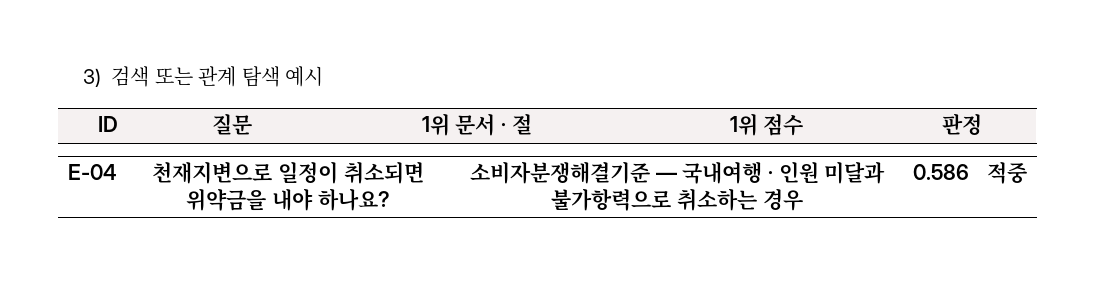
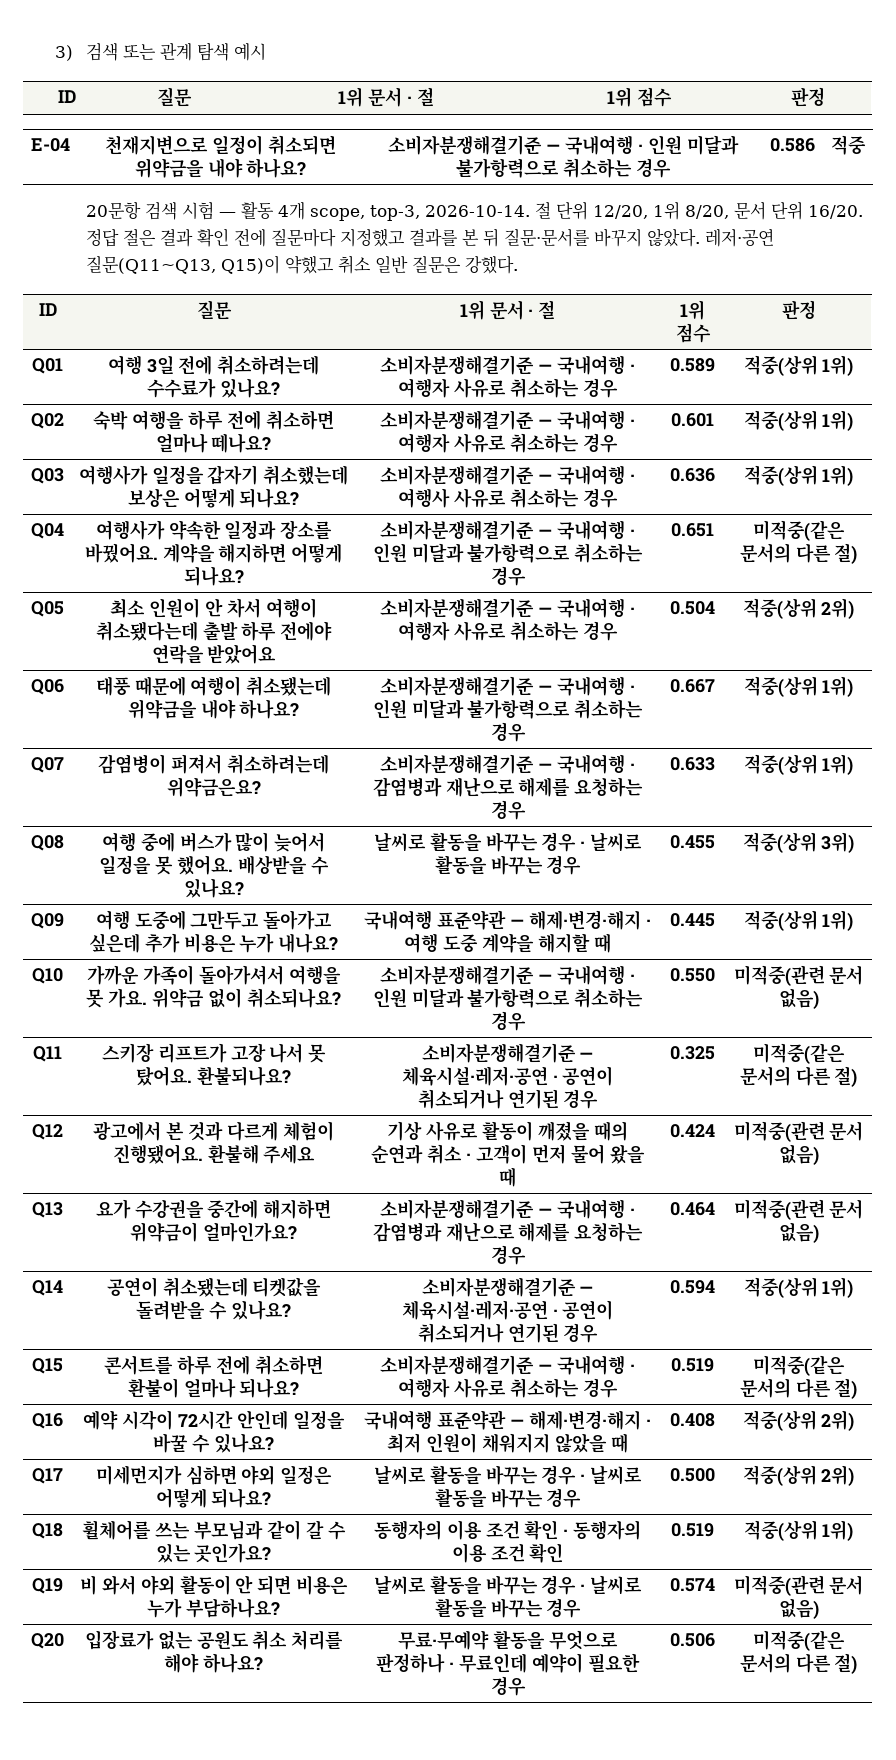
+ 20문항 검색 시험 — 활동 4개 scope, top-3, 2026-10-14. 절 단위 12/20, 1위 8/20, 문서 단위 16/20. 정답 절은 결과 확인 전에 질문마다 지정했고 결과를 본 뒤 질문·문서를 바꾸지 않았다. 레저·공연 질문(Q11~Q13, Q15)이 약했고 취소 일반 질문은 강했다.
+ ID | 질문 | 1위 문서 · 절 | 1위 점수 | 판정
+ Q01 | 여행 3일 전에 취소하려는데 수수료가 있나요? | 소비자분쟁해결기준 — 국내여행 · 여행자 사유로 취소하는 경우 | 0.589 | 적중(상위 1위)
+ Q02 | 숙박 여행을 하루 전에 취소하면 얼마나 떼나요? | 소비자분쟁해결기준 — 국내여행 · 여행자 사유로 취소하는 경우 | 0.601 | 적중(상위 1위)
+ Q03 | 여행사가 일정을 갑자기 취소했는데 보상은 어떻게 되나요? | 소비자분쟁해결기준 — 국내여행 · 여행사 사유로 취소하는 경우 | 0.636 | 적중(상위 1위)
+ Q04 | 여행사가 약속한 일정과 장소를 바꿨어요. 계약을 해지하면 어떻게 되나요? | 소비자분쟁해결기준 — 국내여행 · 인원 미달과 불가항력으로 취소하는 경우 | 0.651 | 미적중(같은 문서의 다른 절)
+ Q05 | 최소 인원이 안 차서 여행이 취소됐다는데 출발 하루 전에야 연락을 받았어요 | 소비자분쟁해결기준 — 국내여행 · 여행자 사유로 취소하는 경우 | 0.504 | 적중(상위 2위)
+ Q06 | 태풍 때문에 여행이 취소됐는데 위약금을 내야 하나요? | 소비자분쟁해결기준 — 국내여행 · 인원 미달과 불가항력으로 취소하는 경우 | 0.667 | 적중(상위 1위)
+ Q07 | 감염병이 퍼져서 취소하려는데 위약금은요? | 소비자분쟁해결기준 — 국내여행 · 감염병과 재난으로 해제를 요청하는 경우 | 0.633 | 적중(상위 1위)
+ Q08 | 여행 중에 버스가 많이 늦어서 일정을 못 했어요. 배상받을 수 있나요? | 날씨로 활동을 바꾸는 경우 · 날씨로 활동을 바꾸는 경우 | 0.455 | 적중(상위 3위)
+ Q09 | 여행 도중에 그만두고 돌아가고 싶은데 추가 비용은 누가 내나요? | 국내여행 표준약관 — 해제·변경·해지 · 여행 도중 계약을 해지할 때 | 0.445 | 적중(상위 1위)
+ Q10 | 가까운 가족이 돌아가셔서 여행을 못 가요. 위약금 없이 취소되나요? | 소비자분쟁해결기준 — 국내여행 · 인원 미달과 불가항력으로 취소하는 경우 | 0.550 | 미적중(관련 문서 없음)
+ Q11 | 스키장 리프트가 고장 나서 못 탔어요. 환불되나요? | 소비자분쟁해결기준 — 체육시설·레저·공연 · 공연이 취소되거나 연기된 경우 | 0.325 | 미적중(같은 문서의 다른 절)
+ Q12 | 광고에서 본 것과 다르게 체험이 진행됐어요. 환불해 주세요 | 기상 사유로 활동이 깨졌을 때의 순연과 취소 · 고객이 먼저 물어 왔을 때 | 0.424 | 미적중(관련 문서 없음)
+ Q13 | 요가 수강권을 중간에 해지하면 위약금이 얼마인가요? | 소비자분쟁해결기준 — 국내여행 · 감염병과 재난으로 해제를 요청하는 경우 | 0.464 | 미적중(관련 문서 없음)
+ Q14 | 공연이 취소됐는데 티켓값을 돌려받을 수 있나요? | 소비자분쟁해결기준 — 체육시설·레저·공연 · 공연이 취소되거나 연기된 경우 | 0.594 | 적중(상위 1위)
+ Q15 | 콘서트를 하루 전에 취소하면 환불이 얼마나 되나요? | 소비자분쟁해결기준 — 국내여행 · 여행자 사유로 취소하는 경우 | 0.519 | 미적중(같은 문서의 다른 절)
+ Q16 | 예약 시각이 72시간 안인데 일정을 바꿀 수 있나요? | 국내여행 표준약관 — 해제·변경·해지 · 최저 인원이 채워지지 않았을 때 | 0.408 | 적중(상위 2위)
+ Q17 | 미세먼지가 심하면 야외 일정은 어떻게 되나요? | 날씨로 활동을 바꾸는 경우 · 날씨로 활동을 바꾸는 경우 | 0.500 | 적중(상위 2위)
+ Q18 | 휠체어를 쓰는 부모님과 같이 갈 수 있는 곳인가요? | 동행자의 이용 조건 확인 · 동행자의 이용 조건 확인 | 0.519 | 적중(상위 1위)
+ Q19 | 비 와서 야외 활동이 안 되면 비용은 누가 부담하나요? | 날씨로 활동을 바꾸는 경우 · 날씨로 활동을 바꾸는 경우 | 0.574 | 미적중(관련 문서 없음)
+ Q20 | 입장료가 없는 공원도 취소 처리를 해야 하나요? | 무료·무예약 활동을 무엇으로 판정하나 · 무료인데 예약이 필요한 경우 | 0.506 | 미적중(같은 문서의 다른 절)

